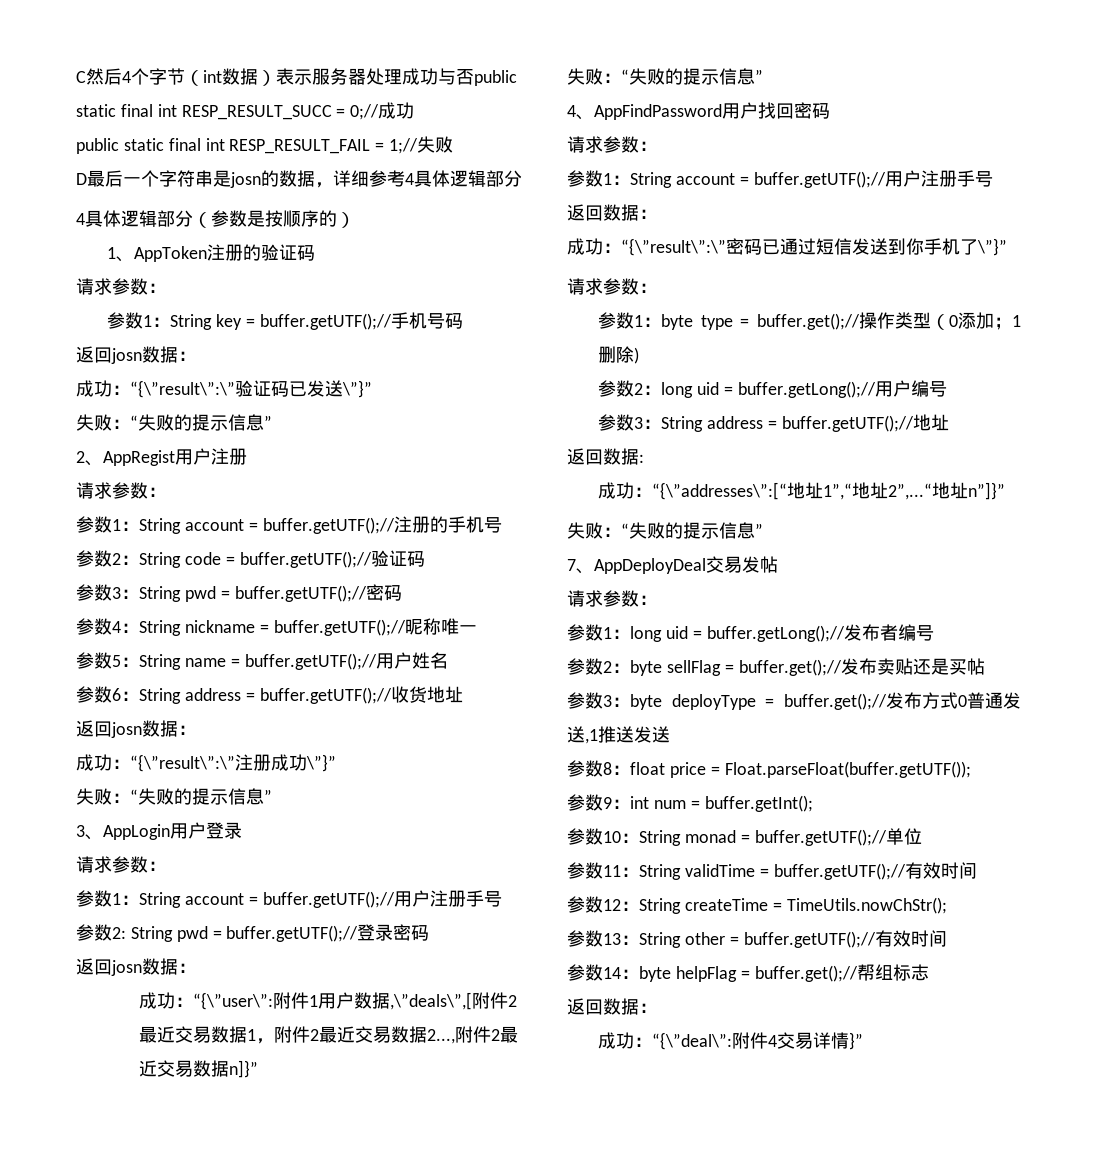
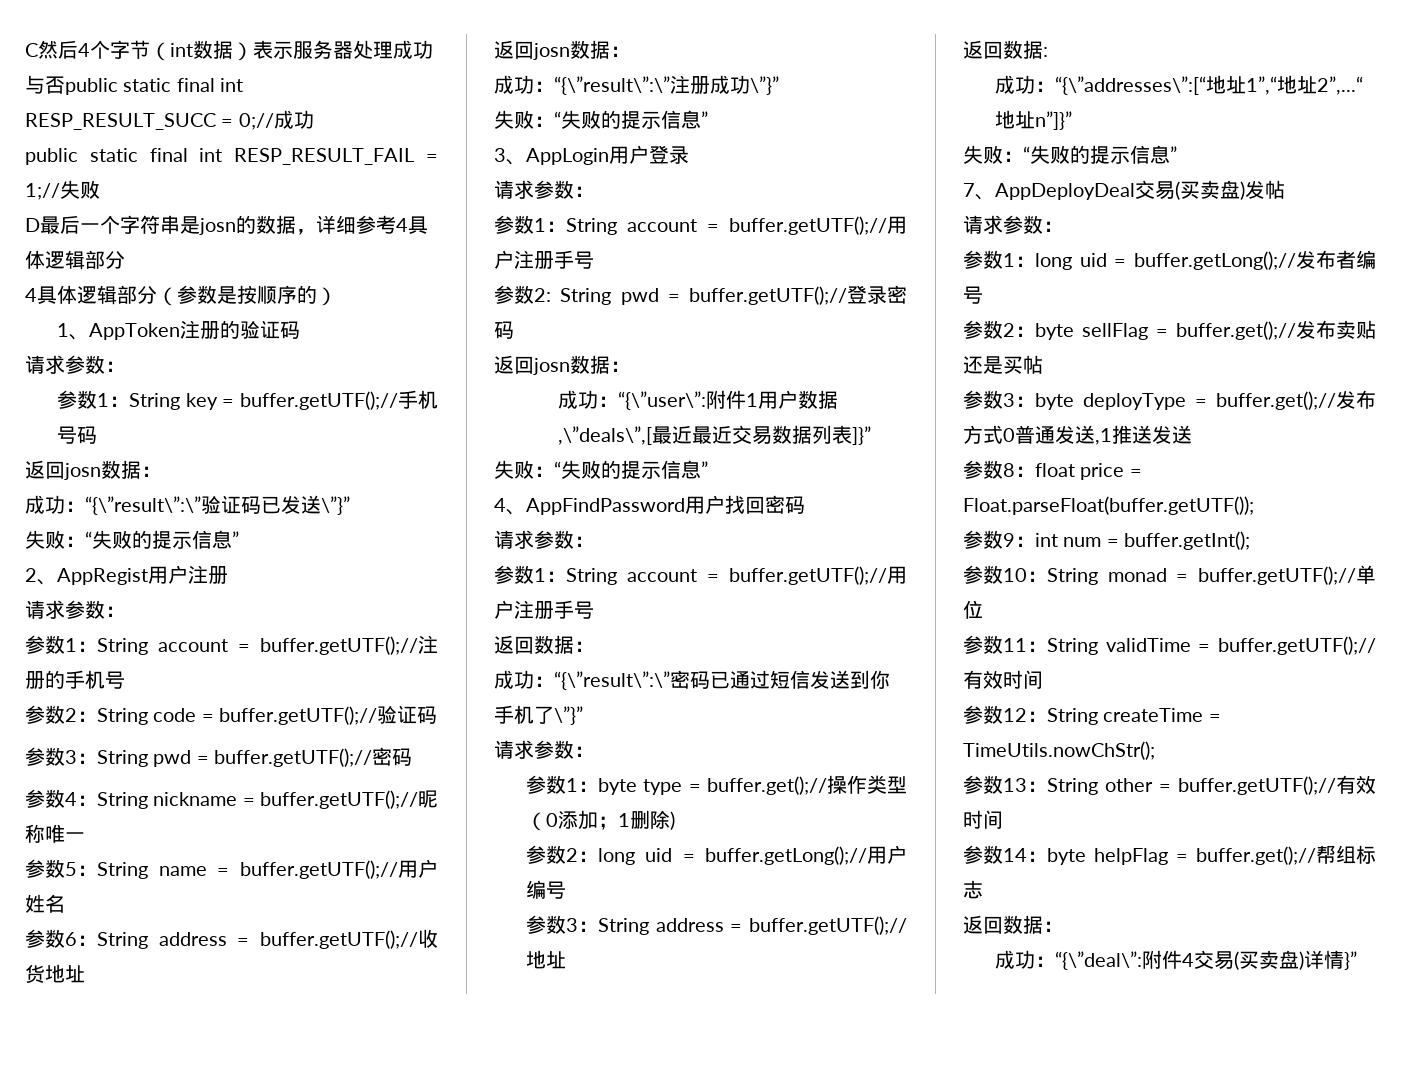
- 成功：“{\”user\”:附件1用户数据,\”deals\”,[附件2最近交易数据1，附件2最近交易数据2...,附件2最近交易数据n]}”
+ 成功：“{\”user\”:附件1用户数据,\”deals\”,[最近最近交易数据列表]}”
- 7、AppDeployDeal交易发帖
+ 7、AppDeployDeal交易(买卖盘)发帖
- 成功：“{\”deal\”:附件4交易详情}”
+ 成功：“{\”deal\”:附件4交易(买卖盘)详情}”

